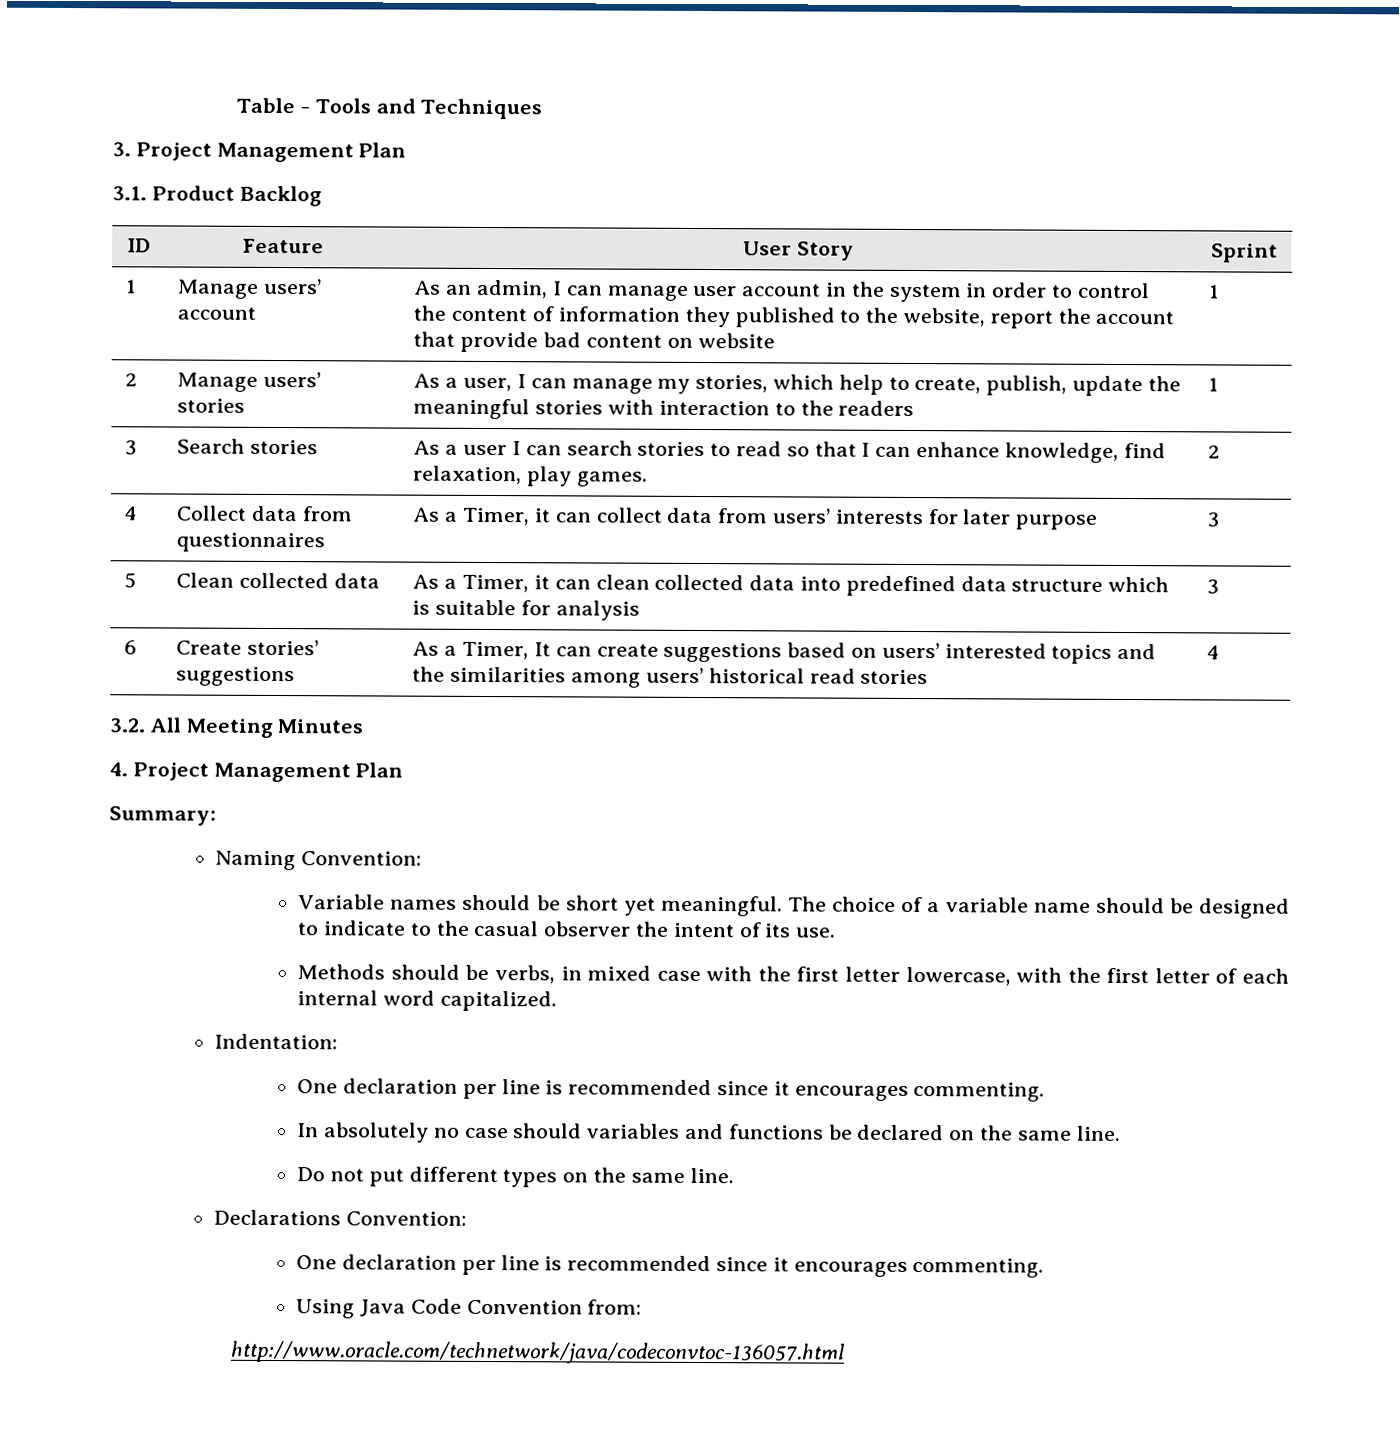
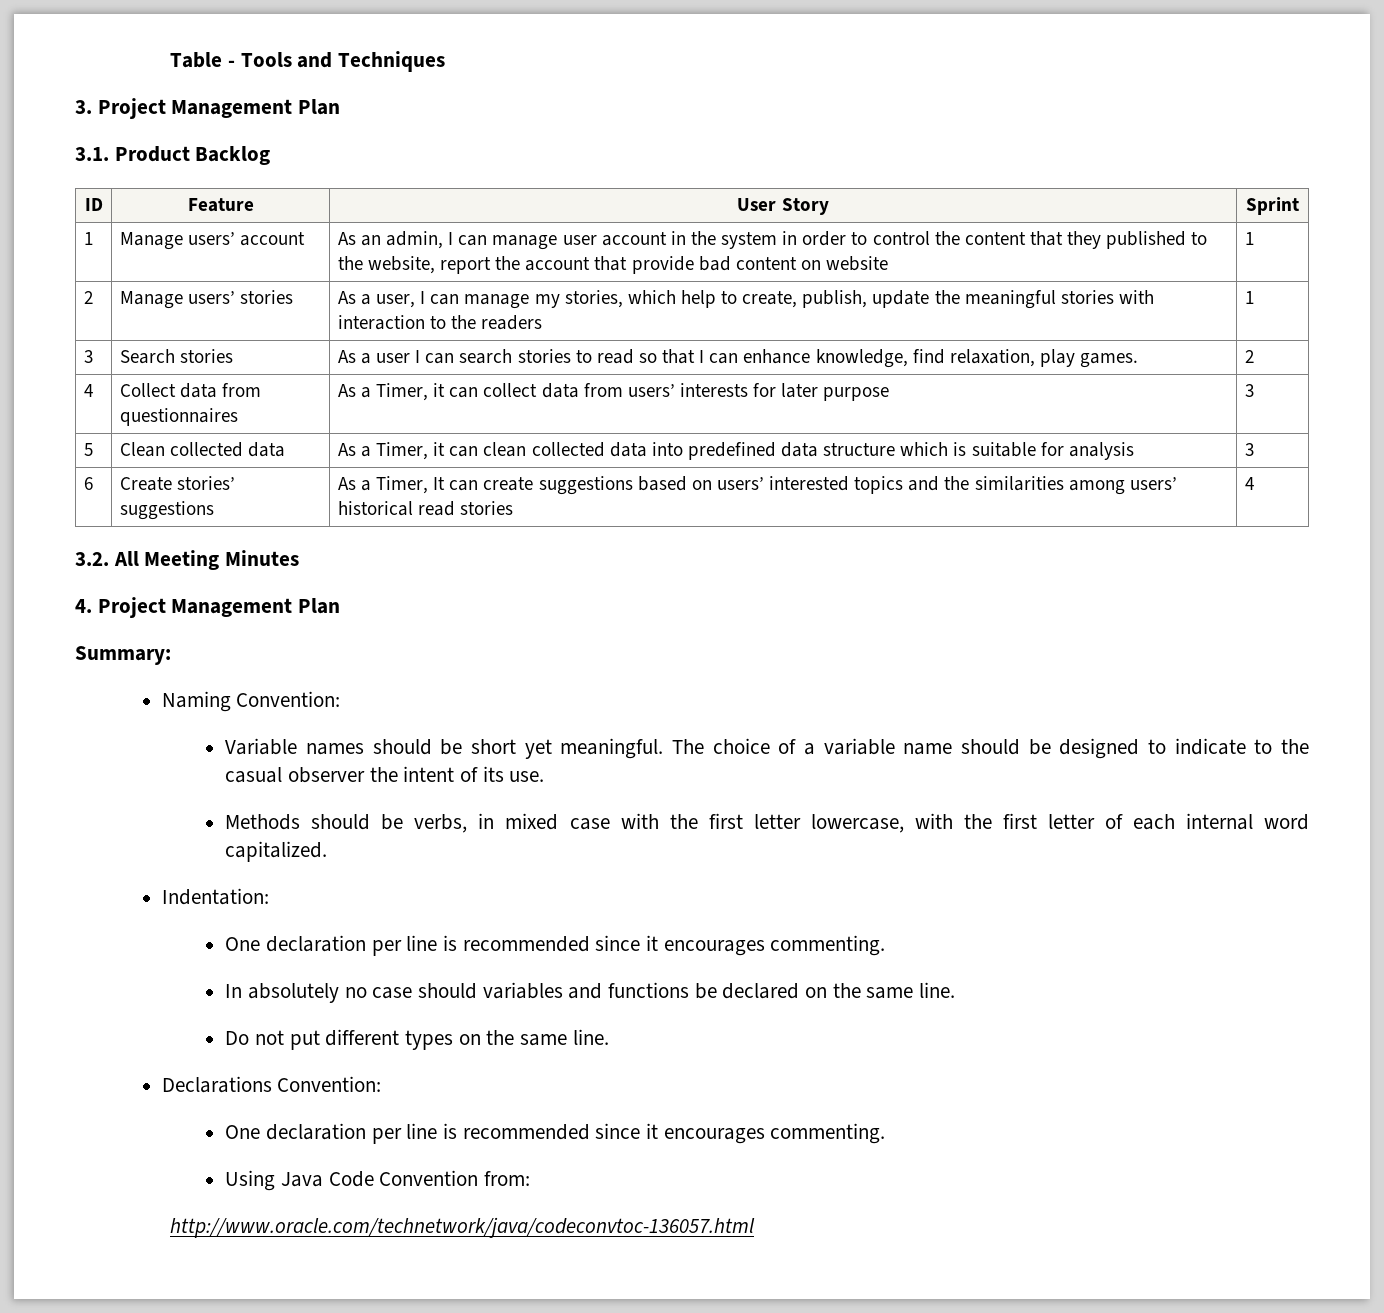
- 1 | Manage users’ account | As an admin, I can manage user account in the system in order to control the content of information they published to the website, report the account that provide bad content on website | 1
+ 1 | Manage users’ account | As an admin, I can manage user account in the system in order to control the content that they published to the website, report the account that provide bad content on website | 1

